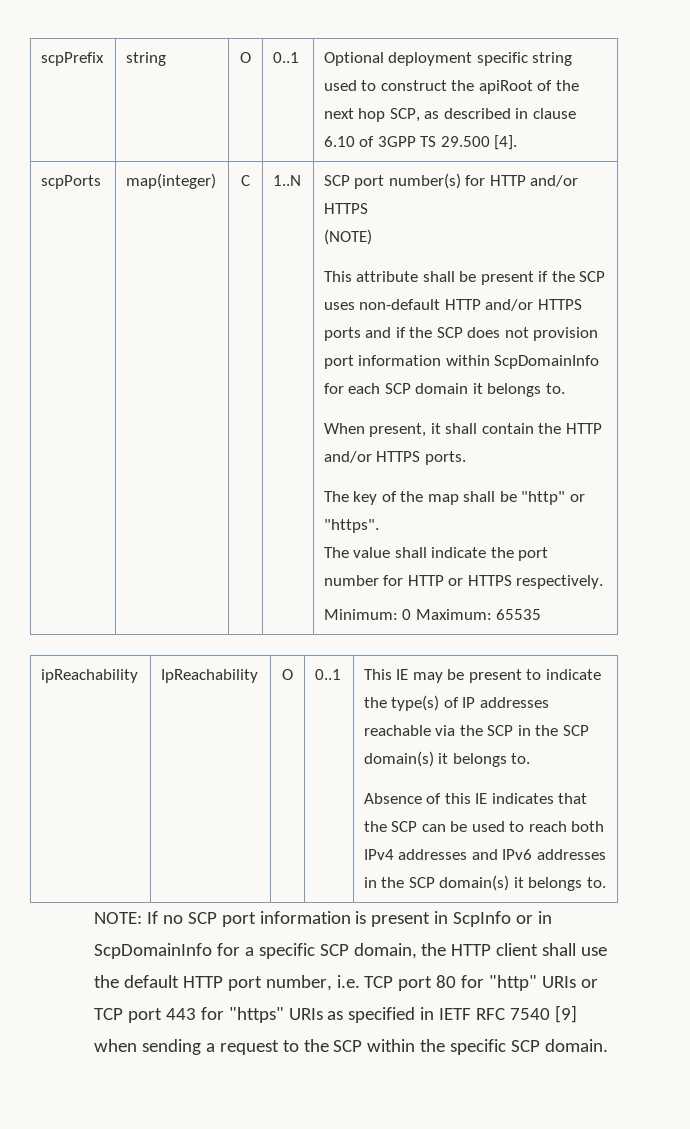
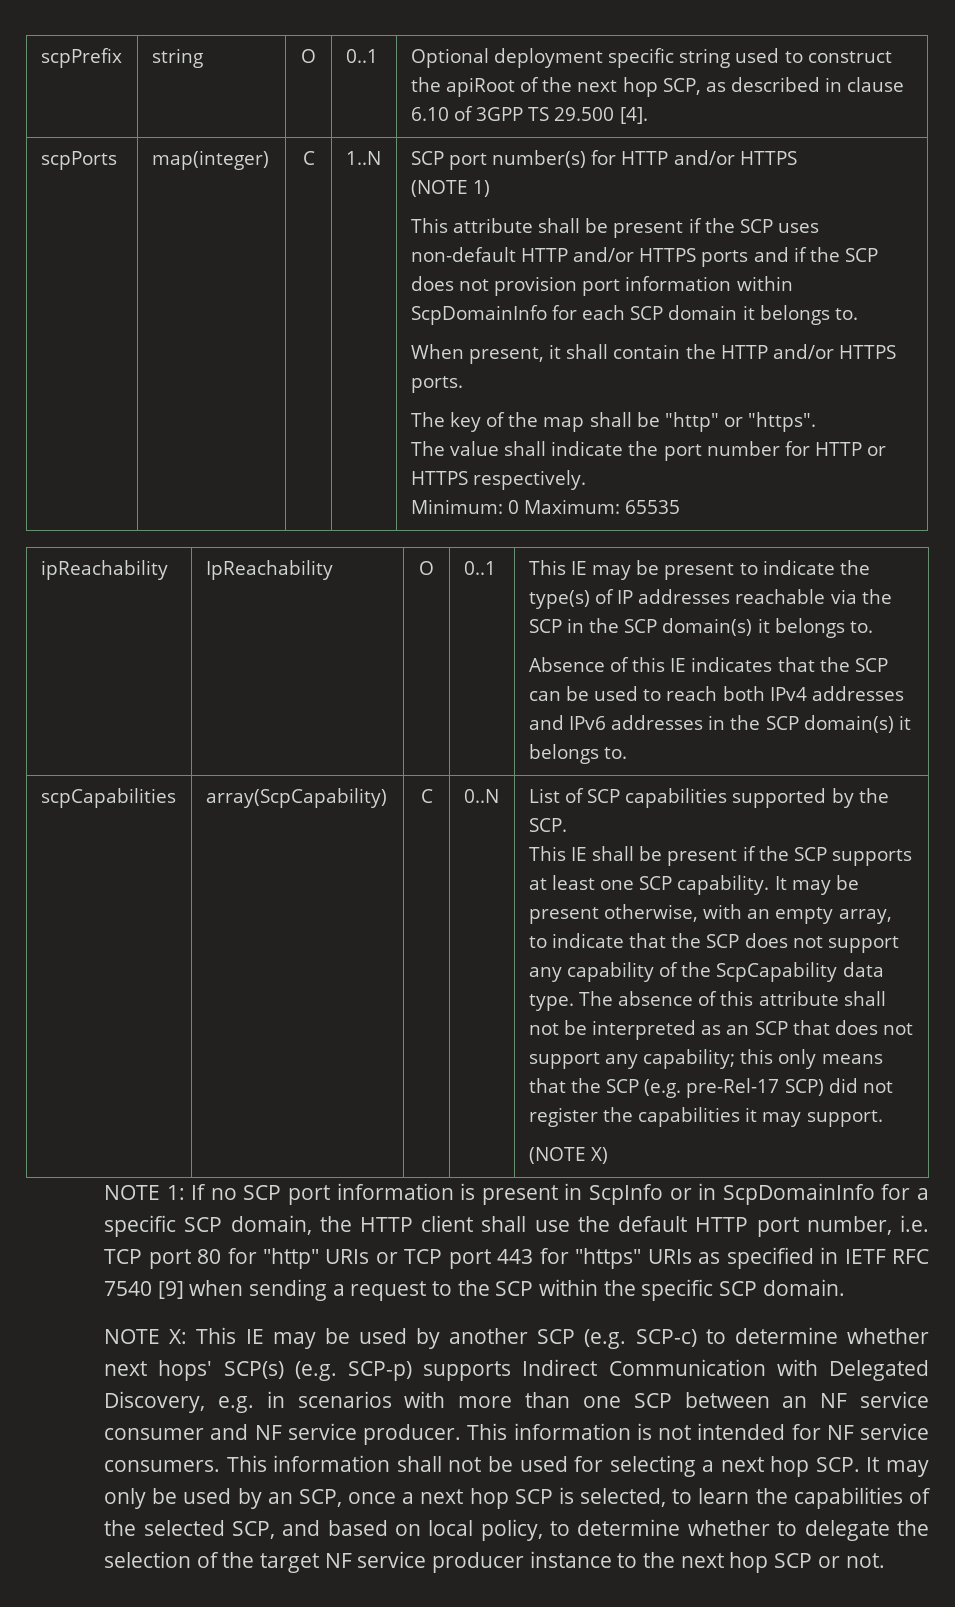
- (NOTE)
+ (NOTE 1)
- NOTE: If no SCP port information is present in ScpInfo or in ScpDomainInfo for a specific SCP domain, the HTTP client shall use the default HTTP port number, i.e. TCP port 80 for "http" URIs or TCP port 443 for "https" URIs as specified in IETF RFC 7540 [9] when sending a request to the SCP within the specific SCP domain.
+ scpCapabilities | array(ScpCapability) | C | 0..N | List of SCP capabilities supported by the SCP.
+ This IE shall be present if the SCP supports at least one SCP capability. It may be present otherwise, with an empty array, to indicate that the SCP does not support any capability of the ScpCapability data type. The absence of this attribute shall not be interpreted as an SCP that does not support any capability; this only means that the SCP (e.g. pre-Rel-17 SCP) did not register the capabilities it may support.
+ (NOTE X)
+ NOTE 1: If no SCP port information is present in ScpInfo or in ScpDomainInfo for a specific SCP domain, the HTTP client shall use the default HTTP port number, i.e. TCP port 80 for "http" URIs or TCP port 443 for "https" URIs as specified in IETF RFC 7540 [9] when sending a request to the SCP within the specific SCP domain.
+ NOTE X: This IE may be used by another SCP (e.g. SCP-c) to determine whether next hops' SCP(s) (e.g. SCP-p) supports Indirect Communication with Delegated Discovery, e.g. in scenarios with more than one SCP between an NF service consumer and NF service producer. This information is not intended for NF service consumers. This information shall not be used for selecting a next hop SCP. It may only be used by an SCP, once a next hop SCP is selected, to learn the capabilities of the selected SCP, and based on local policy, to determine whether to delegate the selection of the target NF service producer instance to the next hop SCP or not.

